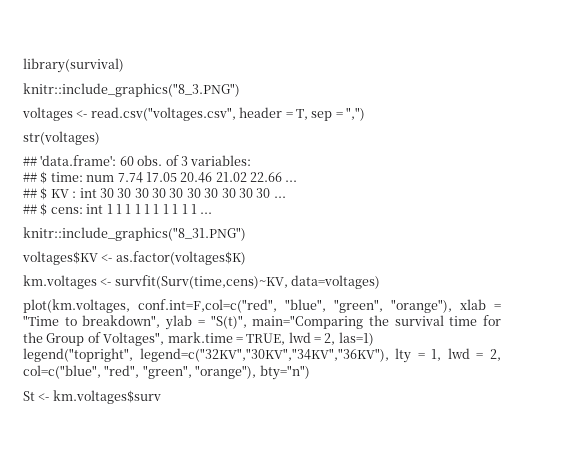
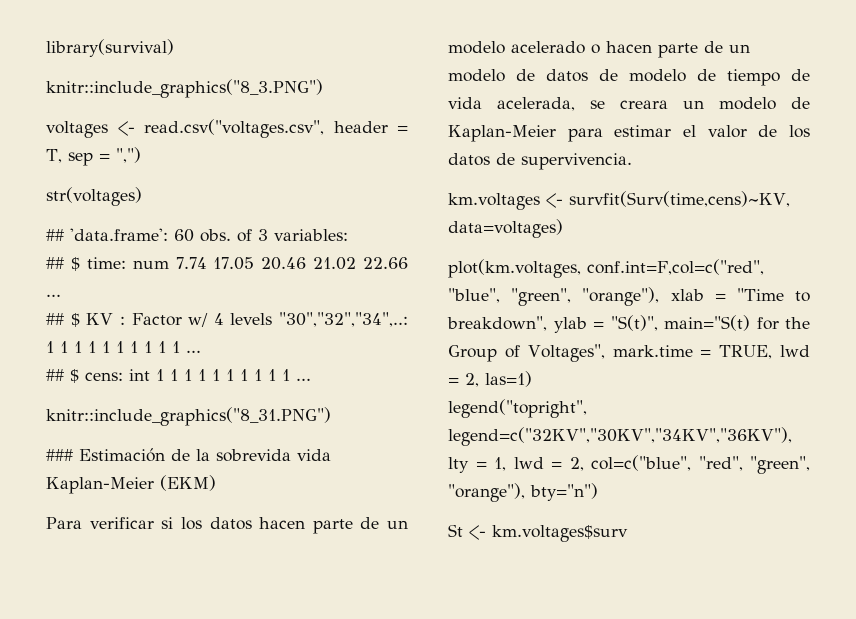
- ## $ KV : int 30 30 30 30 30 30 30 30 30 30 ...
+ ## $ KV : Factor w/ 4 levels "30","32","34",..: 1 1 1 1 1 1 1 1 1 1 ...
- voltages$KV <- as.factor(voltages$K)
+ ### Estimación de la sobrevida vida Kaplan-Meier (EKM)
+ Para verificar si los datos hacen parte de un modelo acelerado o hacen parte de un modelo de datos de modelo de tiempo de vida acelerada, se creara un modelo de Kaplan-Meier para estimar el valor de los datos de supervivencia.
- plot(km.voltages, conf.int=F,col=c("red", "blue", "green", "orange"), xlab = "Time to breakdown", ylab = "S(t)", main="Comparing the survival time for the Group of Voltages", mark.time = TRUE, lwd = 2, las=1)
+ plot(km.voltages, conf.int=F,col=c("red", "blue", "green", "orange"), xlab = "Time to breakdown", ylab = "S(t)", main="S(t) for the Group of Voltages", mark.time = TRUE, lwd = 2, las=1)

